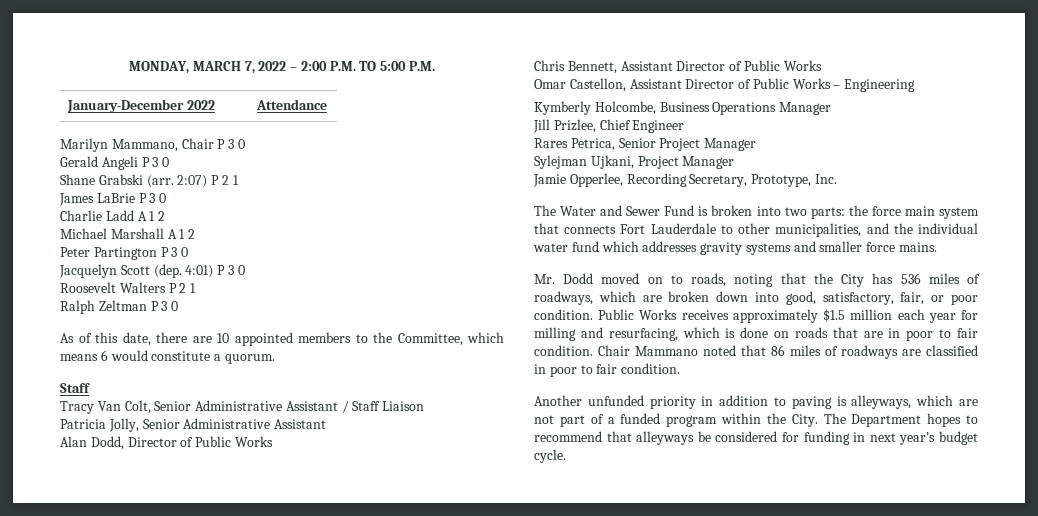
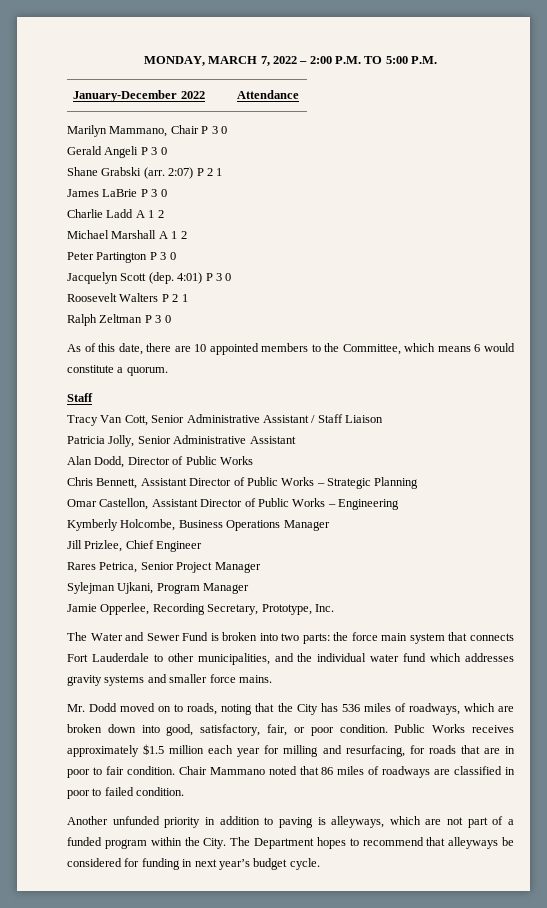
- Tracy Van Colt, Senior Administrative Assistant / Staff Liaison
+ Tracy Van Cott, Senior Administrative Assistant / Staff Liaison
- Chris Bennett, Assistant Director of Public Works
+ Chris Bennett, Assistant Director of Public Works – Strategic Planning
- Sylejman Ujkani, Project Manager
+ Sylejman Ujkani, Program Manager
- Public Works receives approximately $1.5 million each year for milling and resurfacing, which is done on roads that are in poor to fair condition.
+ Public Works receives approximately $1.5 million each year for milling and resurfacing, for roads that are in poor to fair condition.
- Chair Mammano noted that 86 miles of roadways are classified in poor to fair condition.
+ Chair Mammano noted that 86 miles of roadways are classified in poor to failed condition.

